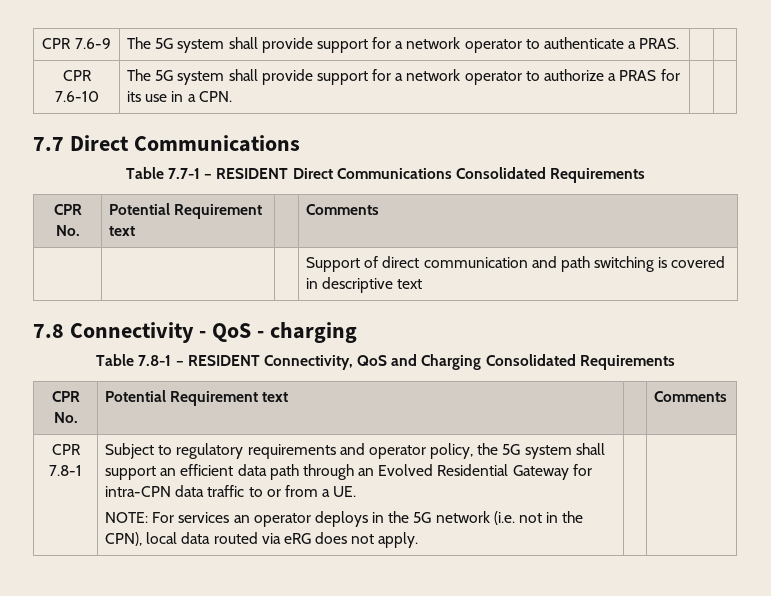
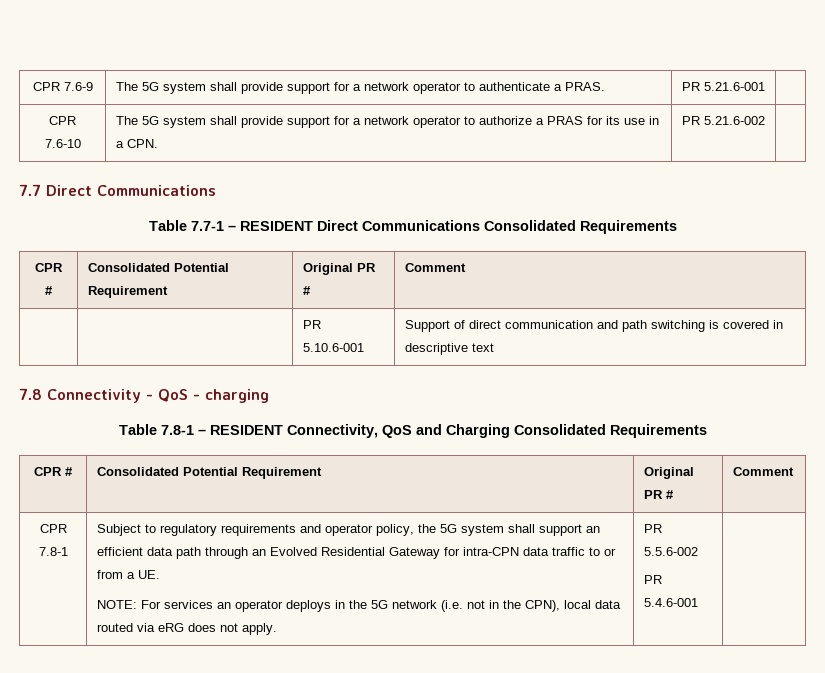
- CPR 7.6-9 | The 5G system shall provide support for a network operator to authenticate a PRAS. | |
+ CPR 7.6-9 | The 5G system shall provide support for a network operator to authenticate a PRAS. | PR 5.21.6-001 |
- CPR 7.6-10 | The 5G system shall provide support for a network operator to authorize a PRAS for its use in a CPN. | |
+ CPR 7.6-10 | The 5G system shall provide support for a network operator to authorize a PRAS for its use in a CPN. | PR 5.21.6-002 |
  Table 7.7-1 – RESIDENT Direct Communications Consolidated Requirements
- CPR No. | Potential Requirement text | | Comments
- | | | Support of direct communication and path switching is covered in descriptive text
+ CPR # | Consolidated Potential Requirement | Original PR # | Comment
+ | | PR 5.10.6-001 | Support of direct communication and path switching is covered in descriptive text
  Table 7.8-1 – RESIDENT Connectivity, QoS and Charging Consolidated Requirements
- CPR No. | Potential Requirement text | | Comments
+ CPR # | Consolidated Potential Requirement | Original PR # | Comment
+ PR 5.5.6-002
+ PR 5.4.6-001

